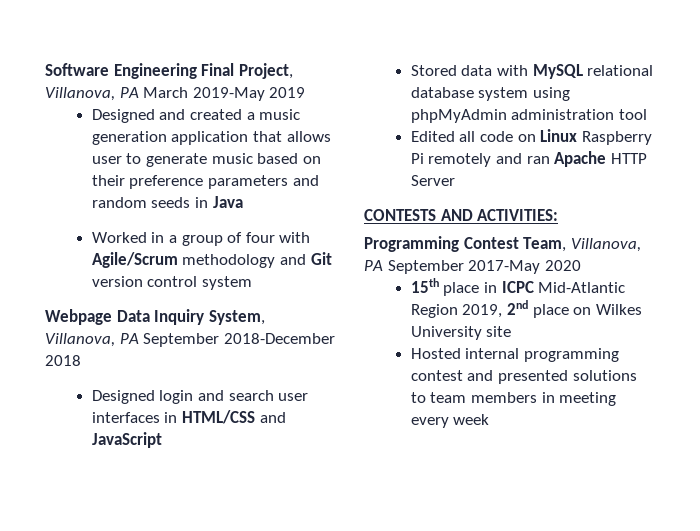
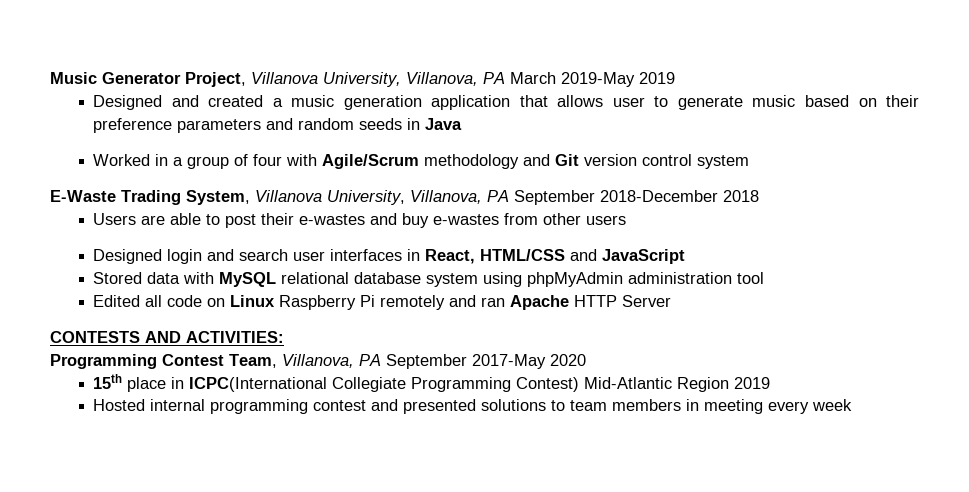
- Software Engineering Final Project, Villanova, PA March 2019-May 2019
+ Music Generator Project, Villanova University, Villanova, PA March 2019-May 2019
- Webpage Data Inquiry System, Villanova, PA September 2018-December 2018
+ E-Waste Trading System, Villanova University, Villanova, PA September 2018-December 2018
+ Users are able to post their e-wastes and buy e-wastes from other users
- Designed login and search user interfaces in HTML/CSS and JavaScript
+ Designed login and search user interfaces in React, HTML/CSS and JavaScript
- 15th place in ICPC Mid-Atlantic Region 2019, 2nd place on Wilkes University site
+ 15th place in ICPC(International Collegiate Programming Contest) Mid-Atlantic Region 2019

